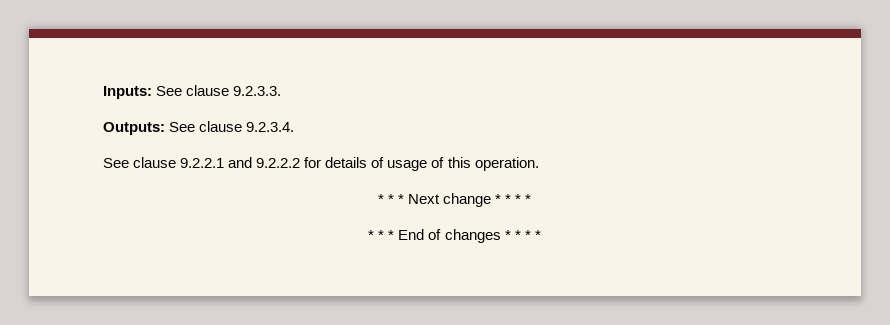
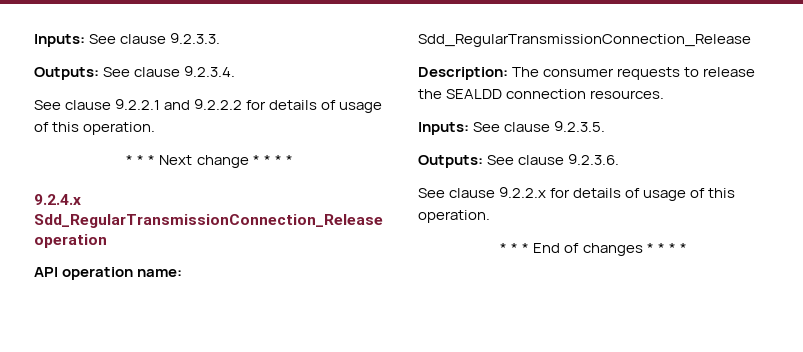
+ 9.2.4.x Sdd_RegularTransmissionConnection_Release operation
+ API operation name: Sdd_RegularTransmissionConnection_Release
+ Description: The consumer requests to release the SEALDD connection resources.
+ Inputs: See clause 9.2.3.5.
+ Outputs: See clause 9.2.3.6.
+ See clause 9.2.2.x for details of usage of this operation.

